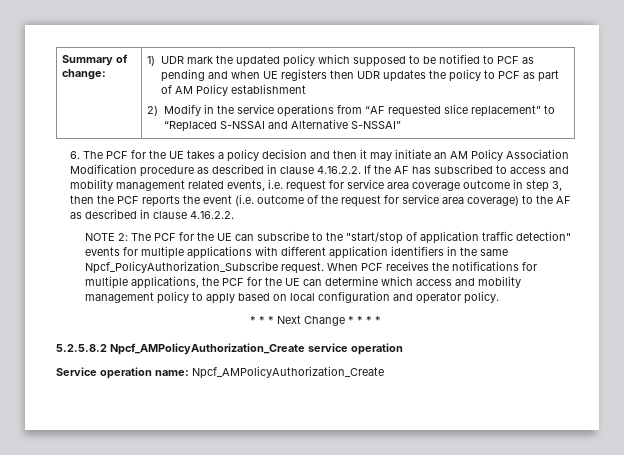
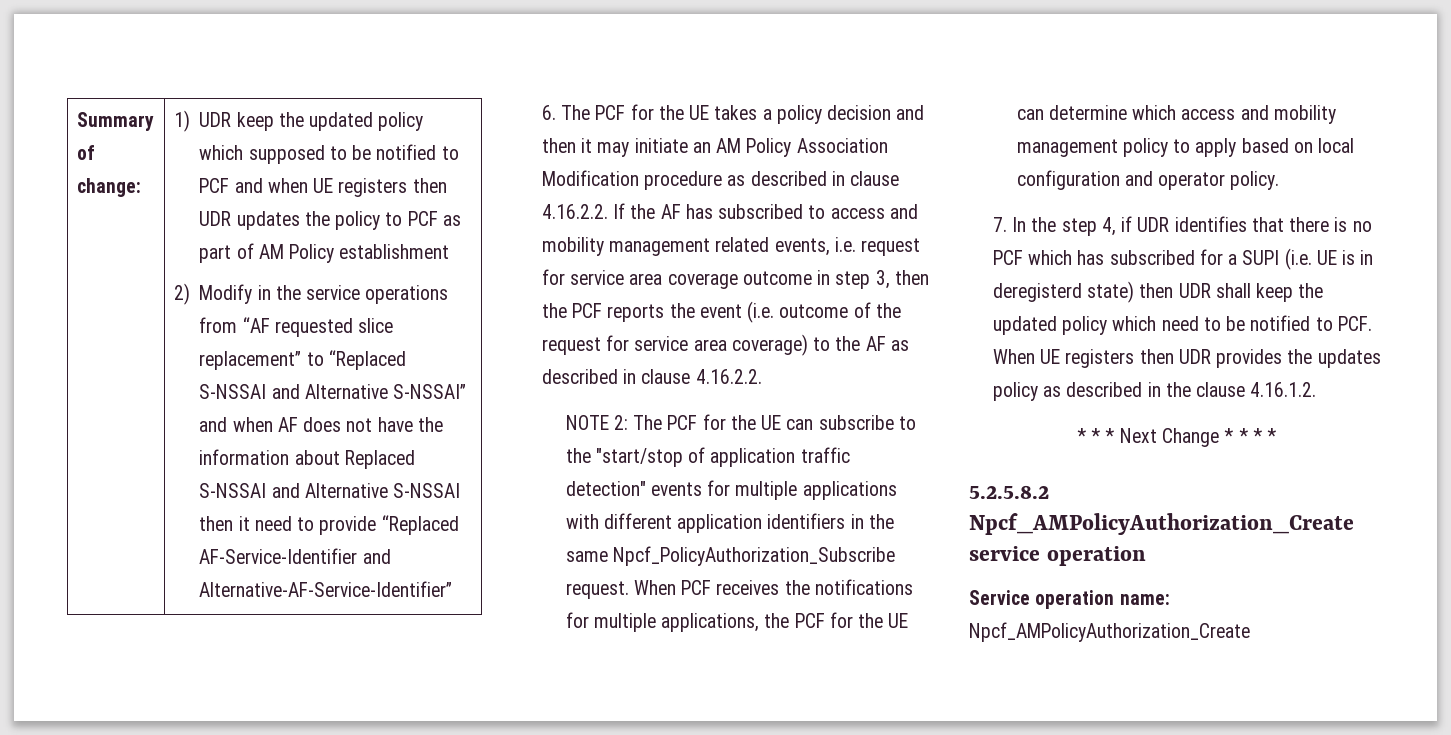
- 1) UDR mark the updated policy which supposed to be notified to PCF as pending and when UE registers then UDR updates the policy to PCF as part of AM Policy establishment
+ 1) UDR keep the updated policy which supposed to be notified to PCF and when UE registers then UDR updates the policy to PCF as part of AM Policy establishment
- 2) Modify in the service operations from “AF requested slice replacement” to “Replaced S-NSSAI and Alternative S-NSSAI”
+ 2) Modify in the service operations from “AF requested slice replacement” to “Replaced S-NSSAI and Alternative S-NSSAI” and when AF does not have the information about Replaced S-NSSAI and Alternative S-NSSAI then it need to provide “Replaced AF-Service-Identifier and Alternative-AF-Service-Identifier”
+ 7. In the step 4, if UDR identifies that there is no PCF which has subscribed for a SUPI (i.e. UE is in deregisterd state) then UDR shall keep the updated policy which need to be notified to PCF. When UE registers then UDR provides the updates policy as described in the clause 4.16.1.2.

